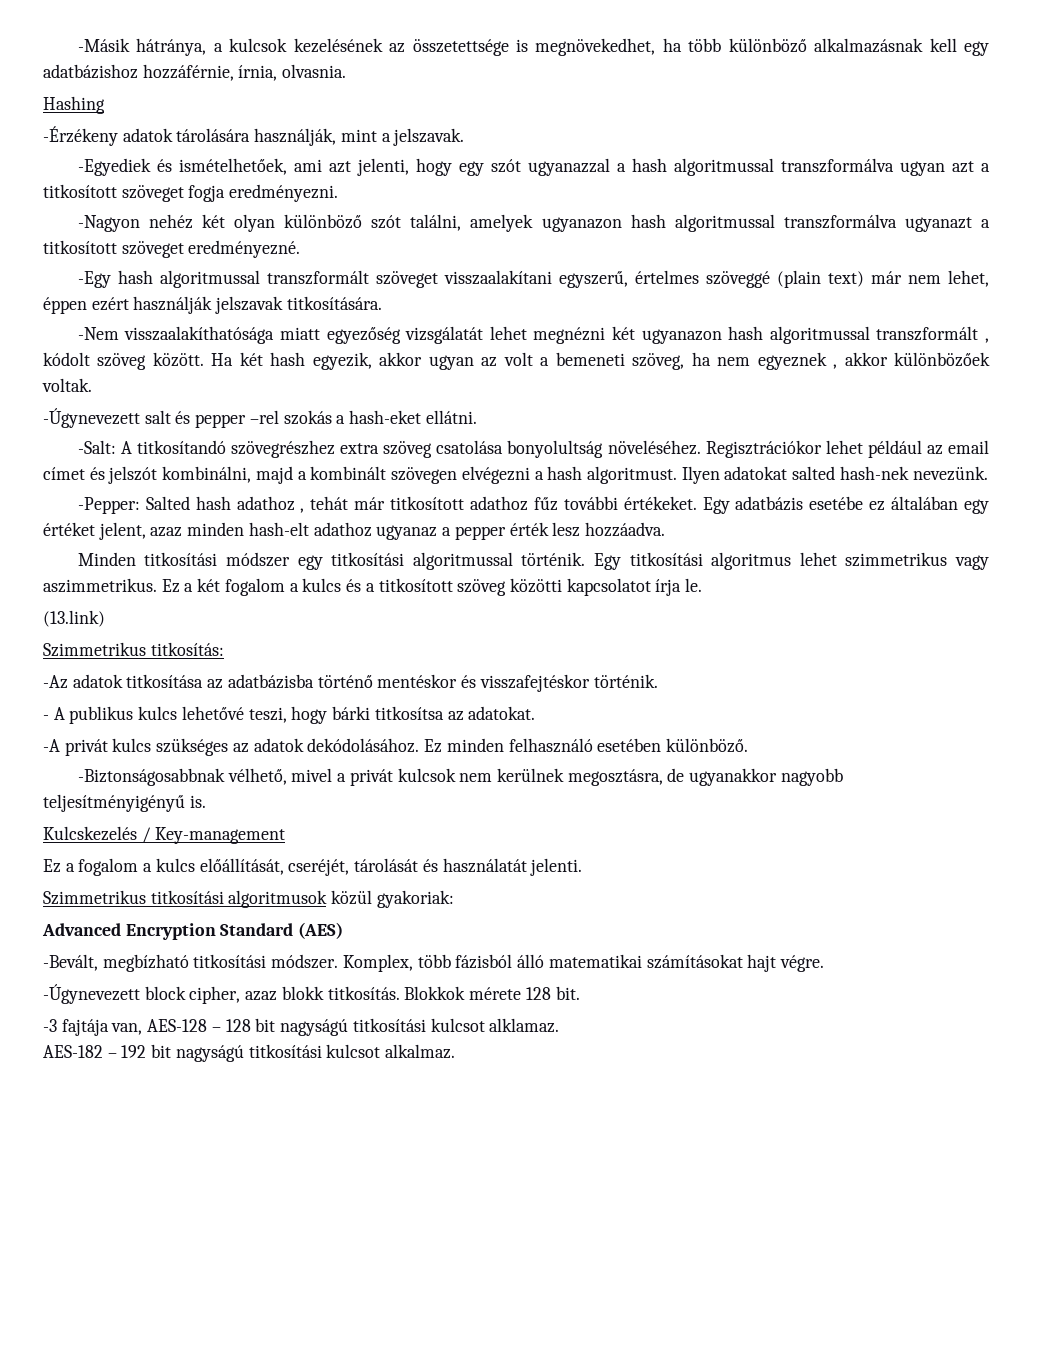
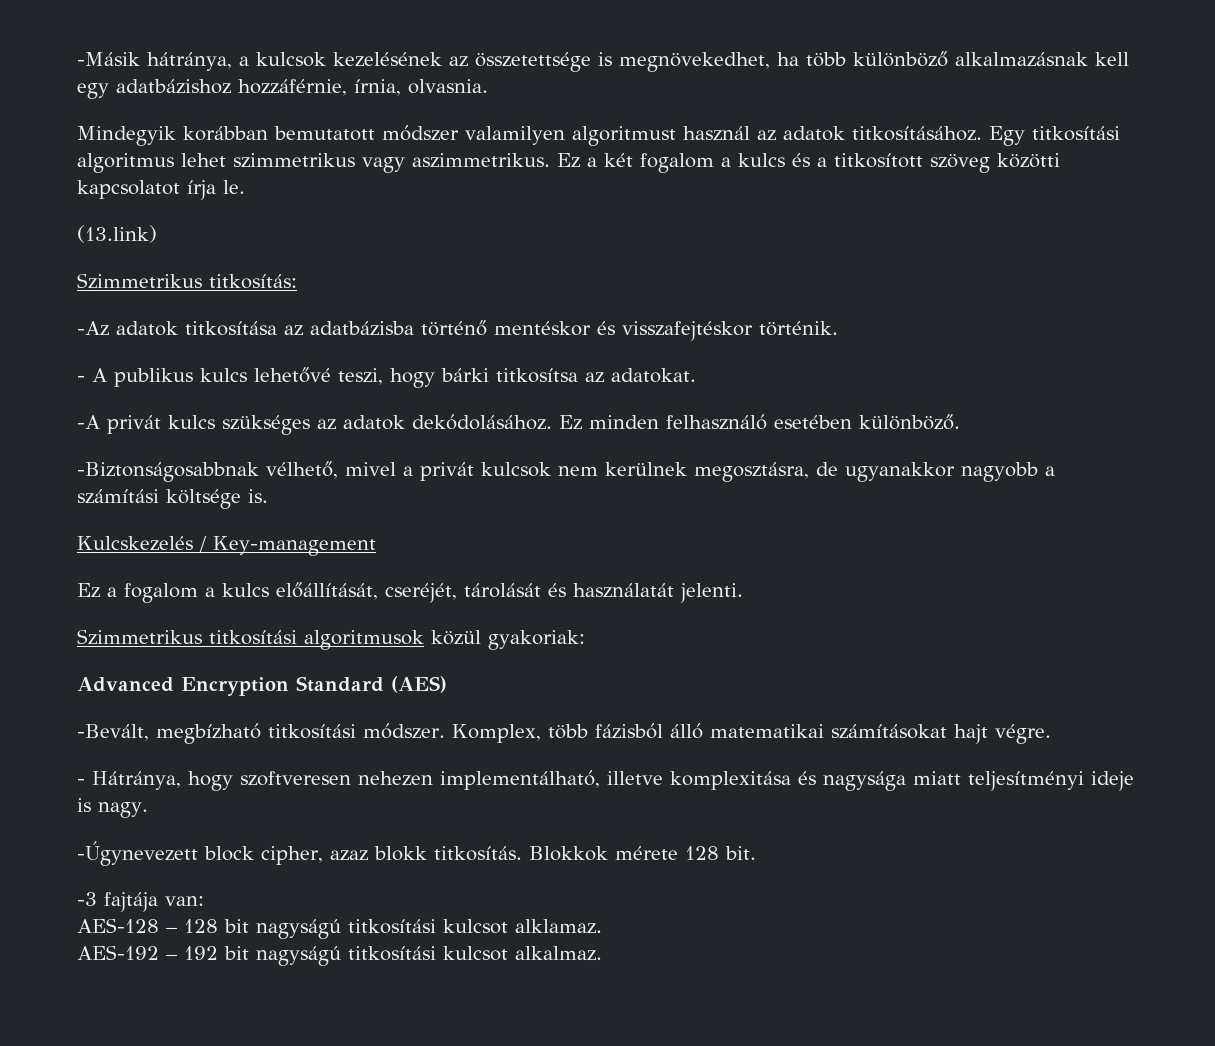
- Hashing
- -Érzékeny adatok tárolására használják, mint a jelszavak.
- -Egyediek és ismételhetőek, ami azt jelenti, hogy egy szót ugyanazzal a hash algoritmussal transzformálva ugyan azt a titkosított szöveget fogja eredményezni.
- -Nagyon nehéz két olyan különböző szót találni, amelyek ugyanazon hash algoritmussal transzformálva ugyanazt a titkosított szöveget eredményezné.
- -Egy hash algoritmussal transzformált szöveget visszaalakítani egyszerű, értelmes szöveggé (plain text) már nem lehet, éppen ezért használják jelszavak titkosítására.
- -Nem visszaalakíthatósága miatt egyezőség vizsgálatát lehet megnézni két ugyanazon hash algoritmussal transzformált , kódolt szöveg között. Ha két hash egyezik, akkor ugyan az volt a bemeneti szöveg, ha nem egyeznek , akkor különbözőek voltak.
- -Úgynevezett salt és pepper –rel szokás a hash-eket ellátni.
- -Salt: A titkosítandó szövegrészhez extra szöveg csatolása bonyolultság növeléséhez. Regisztrációkor lehet például az email címet és jelszót kombinálni, majd a kombinált szövegen elvégezni a hash algoritmust. Ilyen adatokat salted hash-nek nevezünk.
- -Pepper: Salted hash adathoz , tehát már titkosított adathoz fűz további értékeket. Egy adatbázis esetébe ez általában egy értéket jelent, azaz minden hash-elt adathoz ugyanaz a pepper érték lesz hozzáadva.
- Minden titkosítási módszer egy titkosítási algoritmussal történik.
+ Mindegyik korábban bemutatott módszer valamilyen algoritmust használ az adatok titkosításához.
- -Biztonságosabbnak vélhető, mivel a privát kulcsok nem kerülnek megosztásra, de ugyanakkor nagyobb teljesítményigényű is.
+ -Biztonságosabbnak vélhető, mivel a privát kulcsok nem kerülnek megosztásra, de ugyanakkor nagyobb a számítási költsége is.
+ - Hátránya, hogy szoftveresen nehezen implementálható, illetve komplexitása és nagysága miatt teljesítményi ideje is nagy.
- -3 fajtája van, AES-128 – 128 bit nagyságú titkosítási kulcsot alklamaz.
+ -3 fajtája van:
+ AES-128 – 128 bit nagyságú titkosítási kulcsot alklamaz.
- AES-182 – 192 bit nagyságú titkosítási kulcsot alkalmaz.
+ AES-192 – 192 bit nagyságú titkosítási kulcsot alkalmaz.

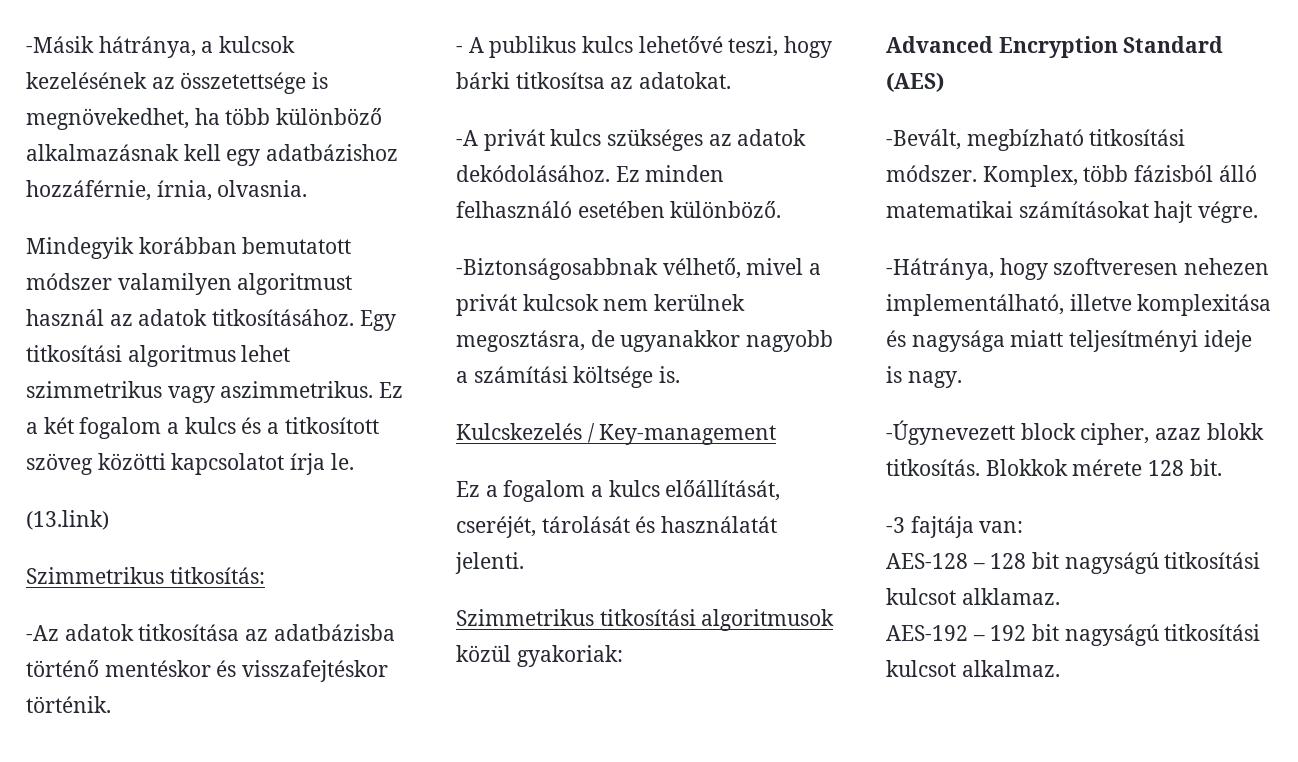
- - Hátránya, hogy szoftveresen nehezen implementálható, illetve komplexitása és nagysága miatt teljesítményi ideje is nagy.
+ -Hátránya, hogy szoftveresen nehezen implementálható, illetve komplexitása és nagysága miatt teljesítményi ideje is nagy.

